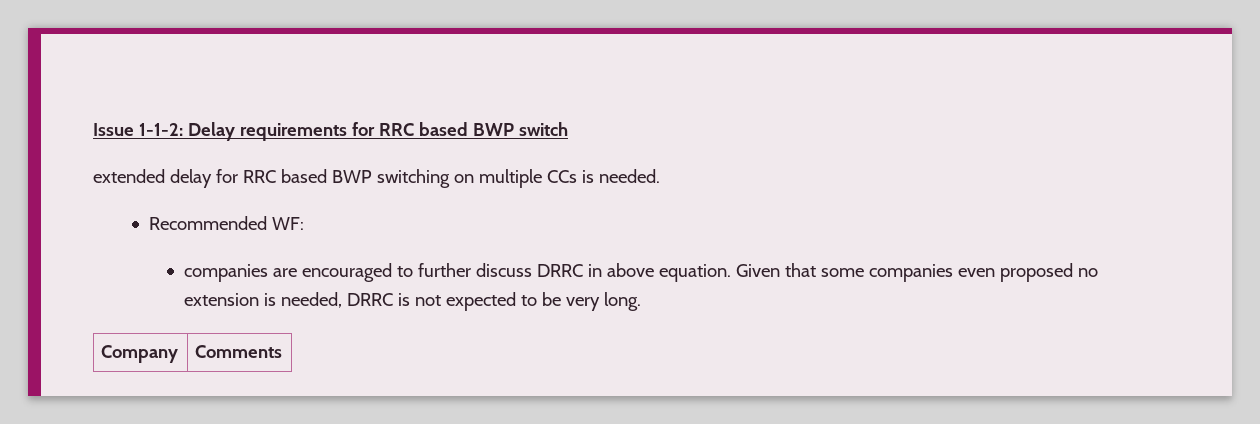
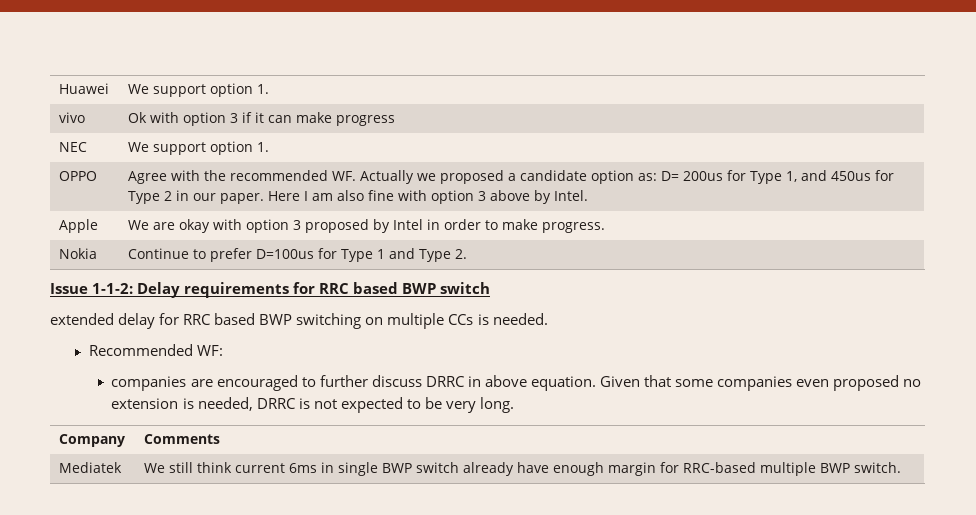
+ Huawei | We support option 1.
+ vivo | Ok with option 3 if it can make progress
+ NEC | We support option 1.
+ OPPO | Agree with the recommended WF. Actually we proposed a candidate option as: D= 200us for Type 1, and 450us for Type 2 in our paper. Here I am also fine with option 3 above by Intel.
+ Apple | We are okay with option 3 proposed by Intel in order to make progress.
+ Nokia | Continue to prefer D=100us for Type 1 and Type 2.
+ Mediatek | We still think current 6ms in single BWP switch already have enough margin for RRC-based multiple BWP switch.

